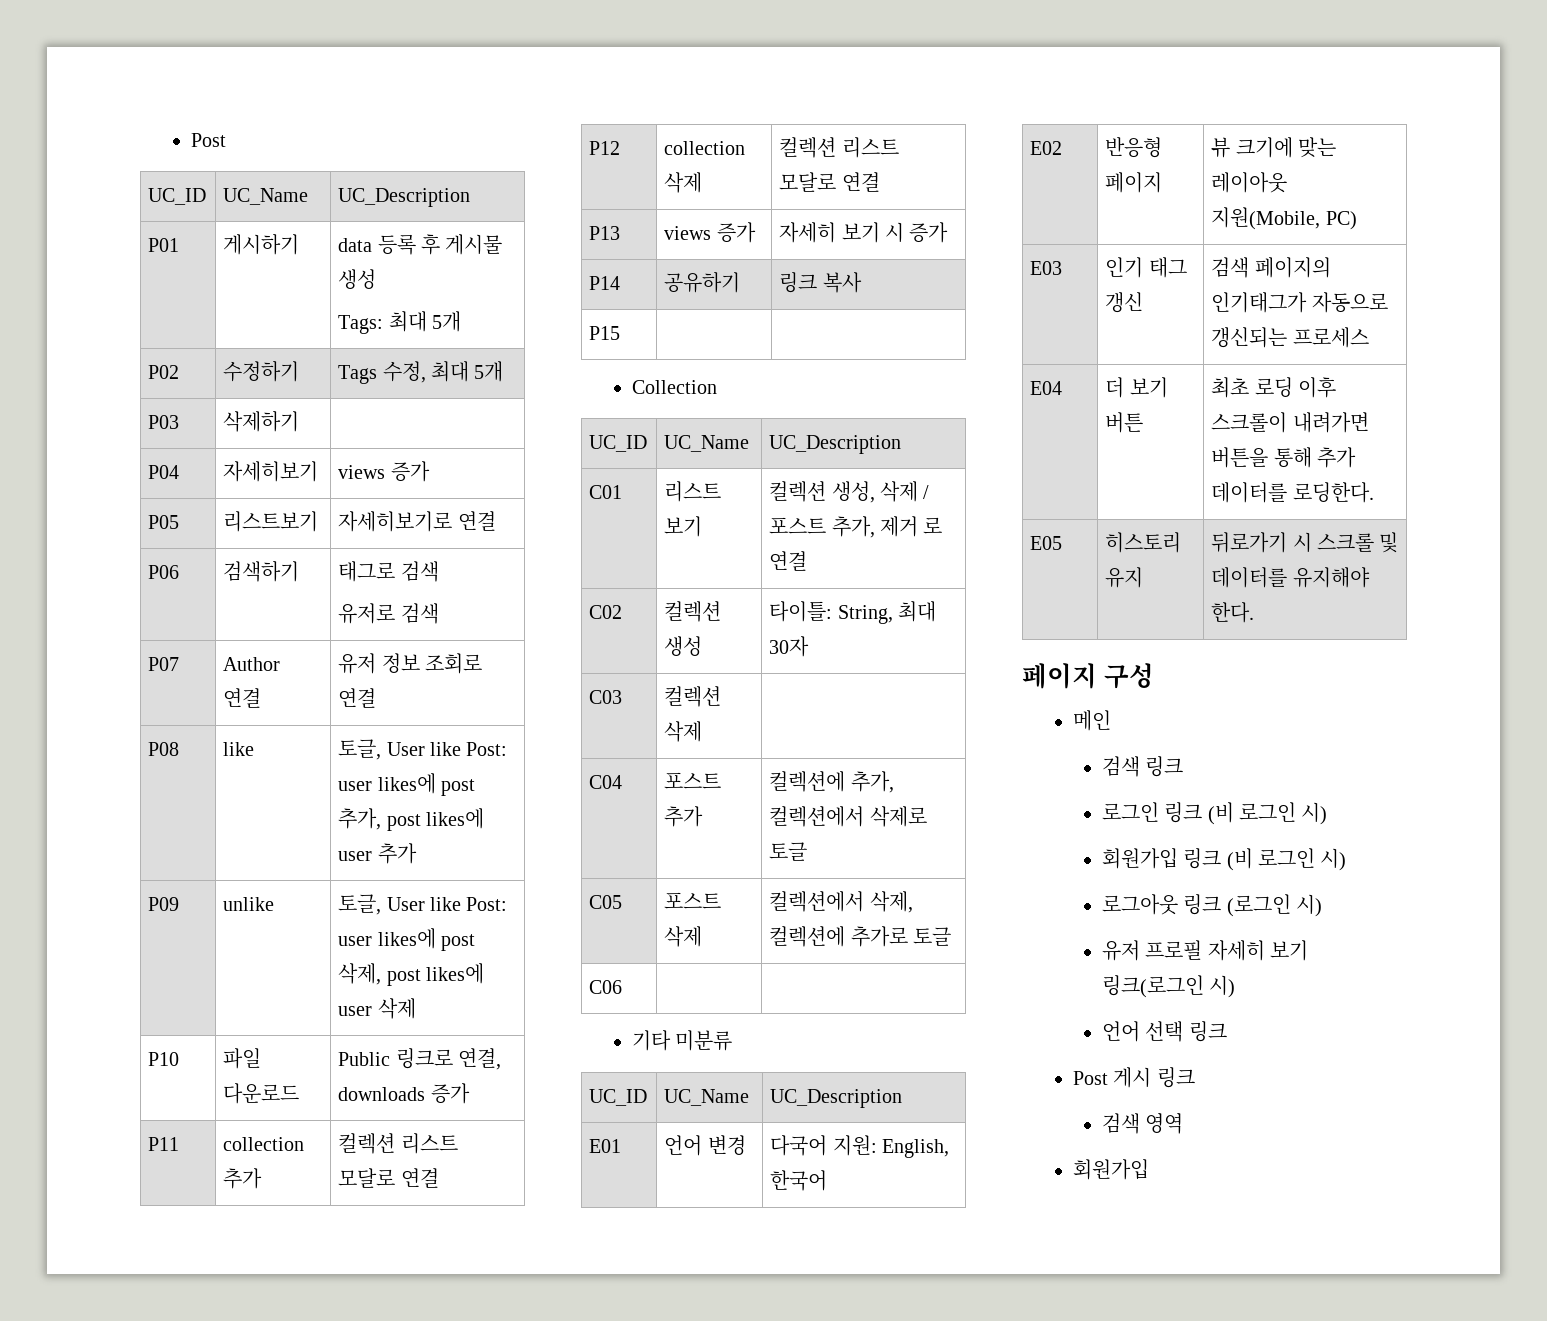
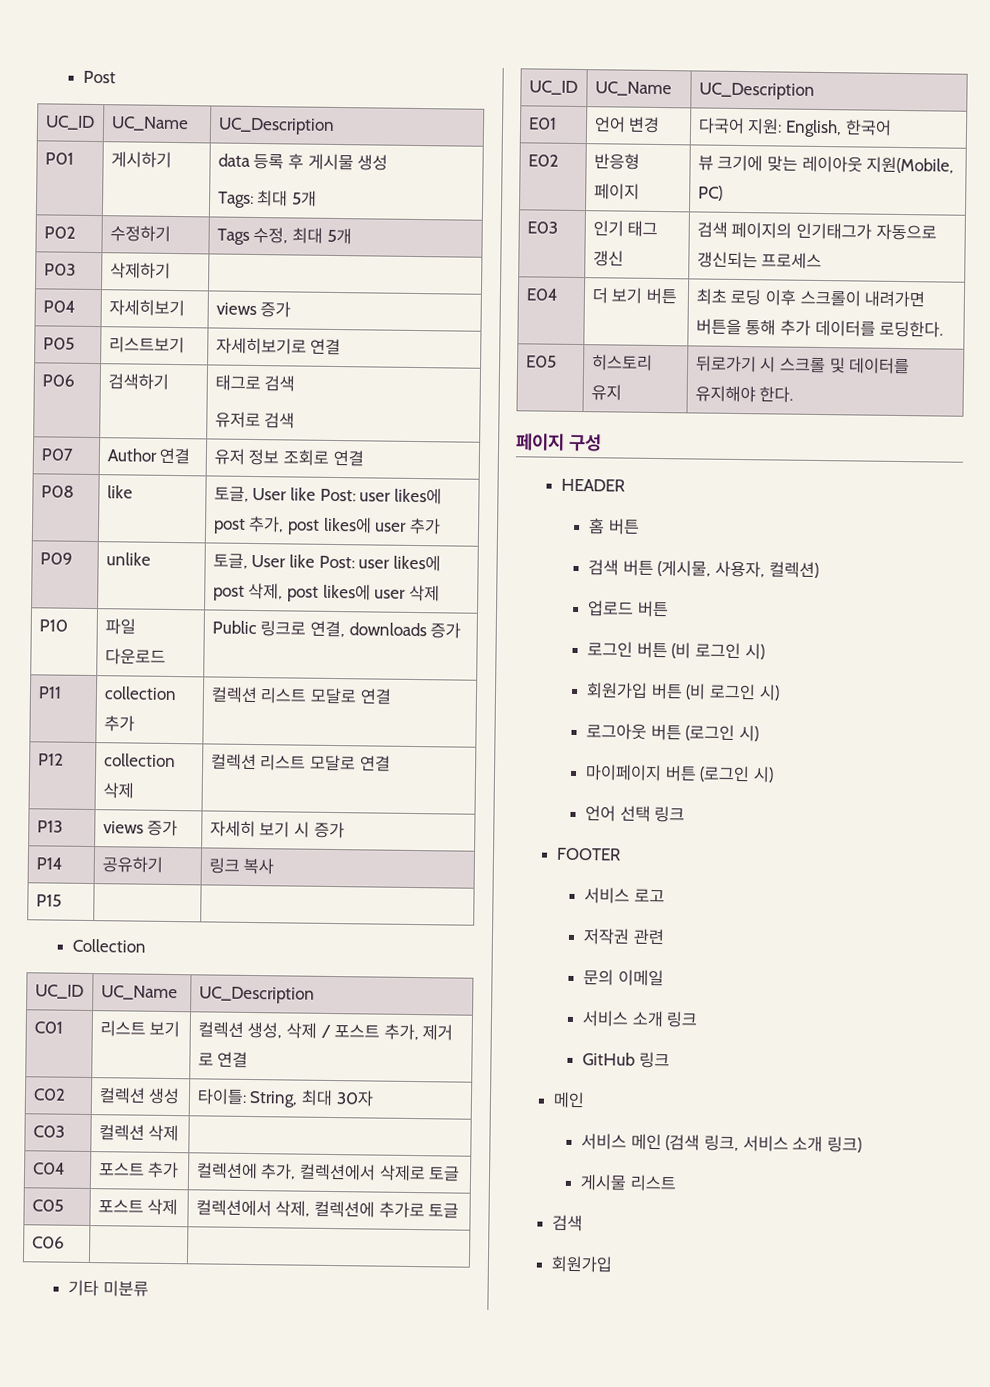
- 메인
- 검색 링크
- 로그인 링크 (비 로그인 시)
+ HEADER
+ 홈 버튼
+ 검색 버튼 (게시물, 사용자, 컬렉션)
+ 업로드 버튼
+ 로그인 버튼 (비 로그인 시)
- 회원가입 링크 (비 로그인 시)
+ 회원가입 버튼 (비 로그인 시)
- 로그아웃 링크 (로그인 시)
- 유저 프로필 자세히 보기 링크(로그인 시)
+ 로그아웃 버튼 (로그인 시)
+ 마이페이지 버튼 (로그인 시)
- Post 게시 링크
- 검색 영역
+ FOOTER
+ 서비스 로고
+ 저작권 관련
+ 문의 이메일
+ 서비스 소개 링크
+ GitHub 링크
+ 메인
+ 서비스 메인 (검색 링크, 서비스 소개 링크)
+ 게시물 리스트
+ 검색

